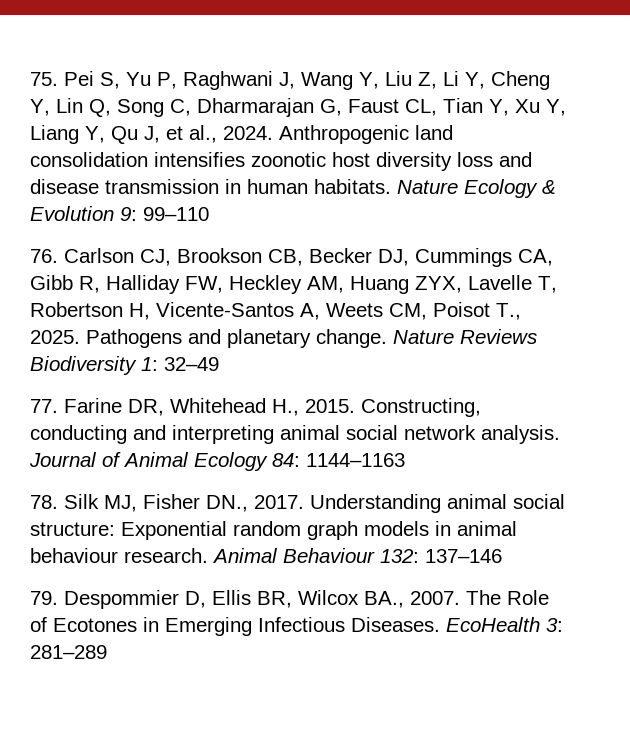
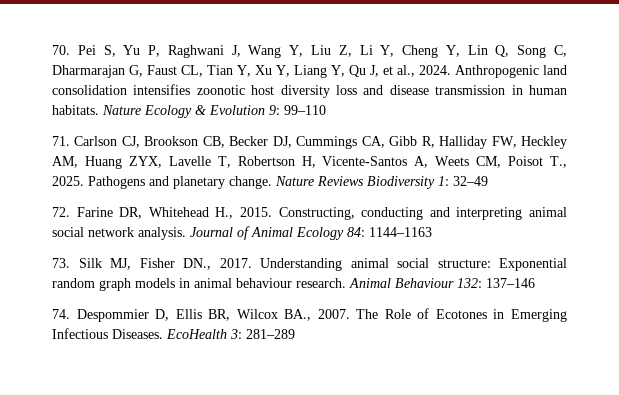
- 75. Pei S, Yu P, Raghwani J, Wang Y, Liu Z, Li Y, Cheng Y, Lin Q, Song C, Dharmarajan G, Faust CL, Tian Y, Xu Y, Liang Y, Qu J, et al., 2024.
+ 70. Pei S, Yu P, Raghwani J, Wang Y, Liu Z, Li Y, Cheng Y, Lin Q, Song C, Dharmarajan G, Faust CL, Tian Y, Xu Y, Liang Y, Qu J, et al., 2024.
- 76. Carlson CJ, Brookson CB, Becker DJ, Cummings CA, Gibb R, Halliday FW, Heckley AM, Huang ZYX, Lavelle T, Robertson H, Vicente-Santos A, Weets CM, Poisot T., 2025.
+ 71. Carlson CJ, Brookson CB, Becker DJ, Cummings CA, Gibb R, Halliday FW, Heckley AM, Huang ZYX, Lavelle T, Robertson H, Vicente-Santos A, Weets CM, Poisot T., 2025.
- 77. Farine DR, Whitehead H., 2015.
+ 72. Farine DR, Whitehead H., 2015.
- 78. Silk MJ, Fisher DN., 2017.
+ 73. Silk MJ, Fisher DN., 2017.
- 79. Despommier D, Ellis BR, Wilcox BA., 2007.
+ 74. Despommier D, Ellis BR, Wilcox BA., 2007.

